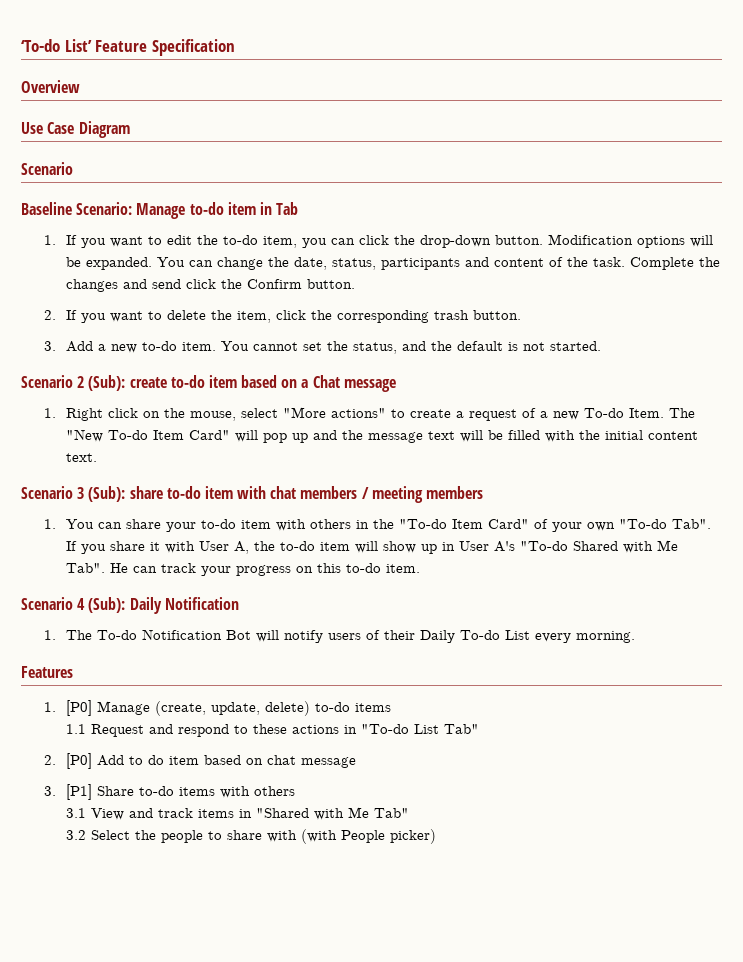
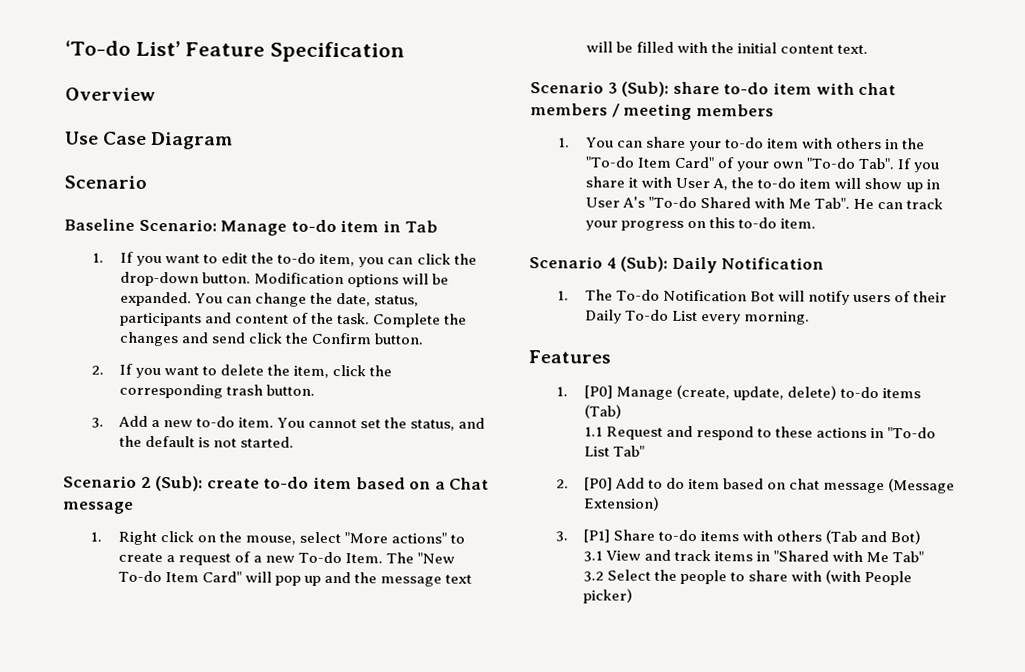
- 1. [P0] Manage (create, update, delete) to-do items
+ 1. [P0] Manage (create, update, delete) to-do items (Tab)
- 2. [P0] Add to do item based on chat message
+ 2. [P0] Add to do item based on chat message (Message Extension)
- 3. [P1] Share to-do items with others
+ 3. [P1] Share to-do items with others (Tab and Bot)

